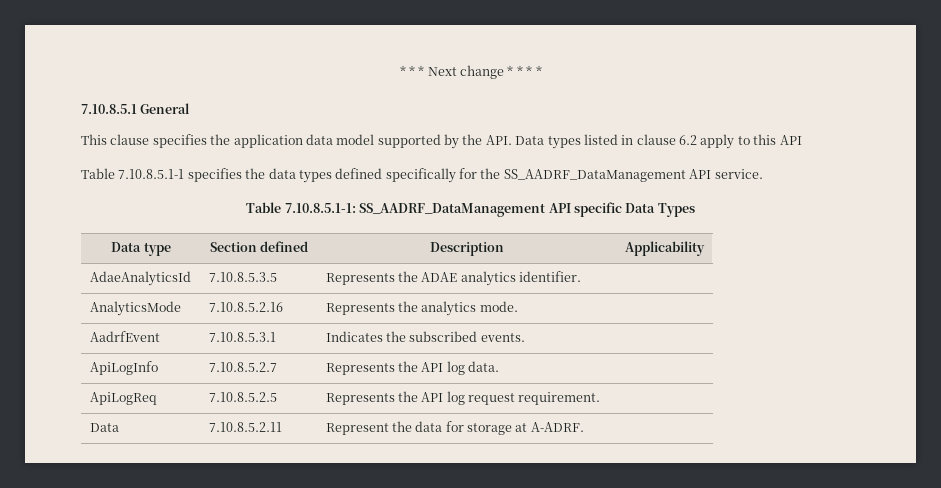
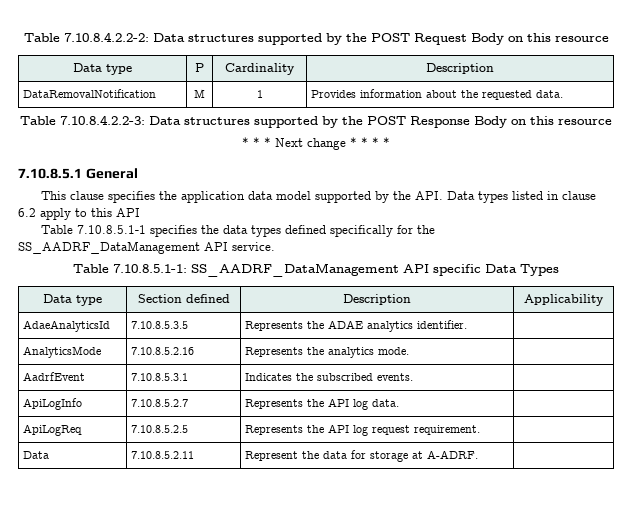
+ Table 7.10.8.4.2.2-2: Data structures supported by the POST Request Body on this resource
+ Data type | P | Cardinality | Description
+ DataRemovalNotification | M | 1 | Provides information about the requested data.
+ Table 7.10.8.4.2.2-3: Data structures supported by the POST Response Body on this resource

